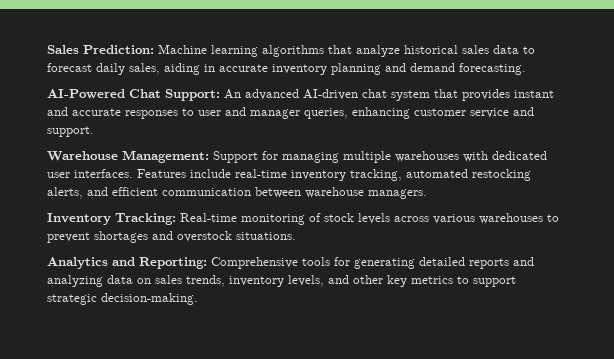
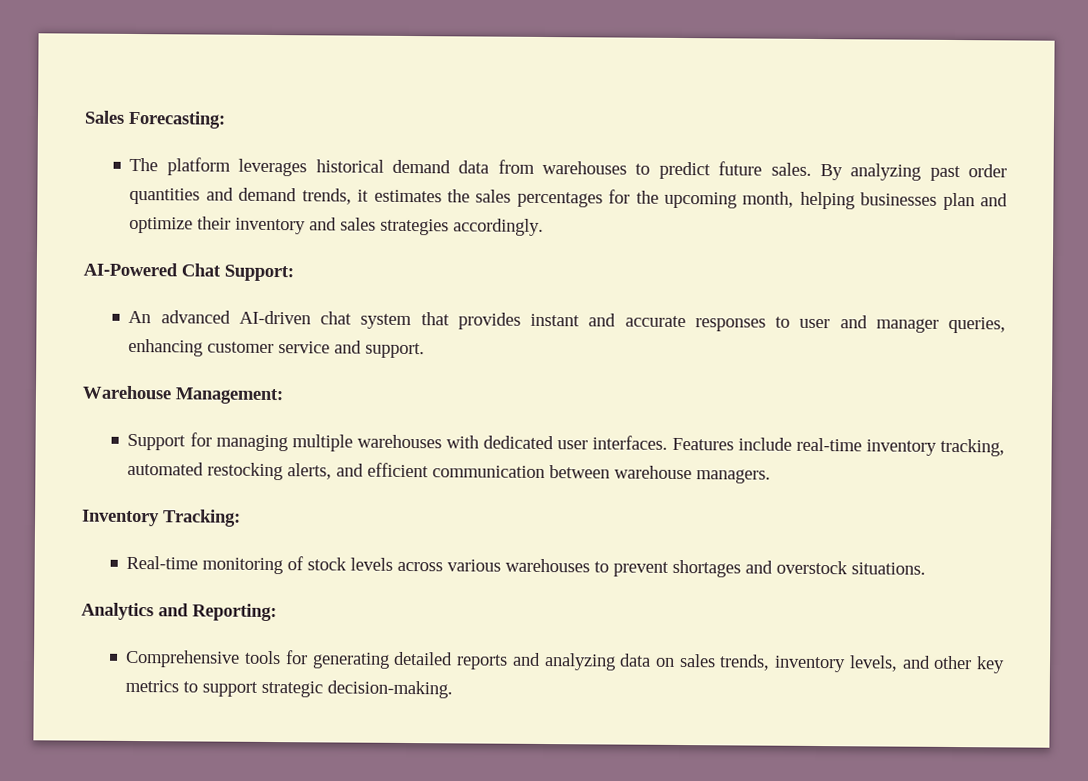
- Sales Prediction: Machine learning algorithms that analyze historical sales data to forecast daily sales, aiding in accurate inventory planning and demand forecasting.
+ Sales Forecasting:
+ The platform leverages historical demand data from warehouses to predict future sales. By analyzing past order quantities and demand trends, it estimates the sales percentages for the upcoming month, helping businesses plan and optimize their inventory and sales strategies accordingly.
- AI-Powered Chat Support: An advanced AI-driven chat system that provides instant and accurate responses to user and manager queries, enhancing customer service and support.
+ AI-Powered Chat Support:
+ An advanced AI-driven chat system that provides instant and accurate responses to user and manager queries, enhancing customer service and support.
- Warehouse Management: Support for managing multiple warehouses with dedicated user interfaces.
+ Warehouse Management:
+ Support for managing multiple warehouses with dedicated user interfaces.
- Inventory Tracking: Real-time monitoring of stock levels across various warehouses to prevent shortages and overstock situations.
+ Inventory Tracking:
+ Real-time monitoring of stock levels across various warehouses to prevent shortages and overstock situations.
- Analytics and Reporting: Comprehensive tools for generating detailed reports and analyzing data on sales trends, inventory levels, and other key metrics to support strategic decision-making.
+ Analytics and Reporting:
+ Comprehensive tools for generating detailed reports and analyzing data on sales trends, inventory levels, and other key metrics to support strategic decision-making.

